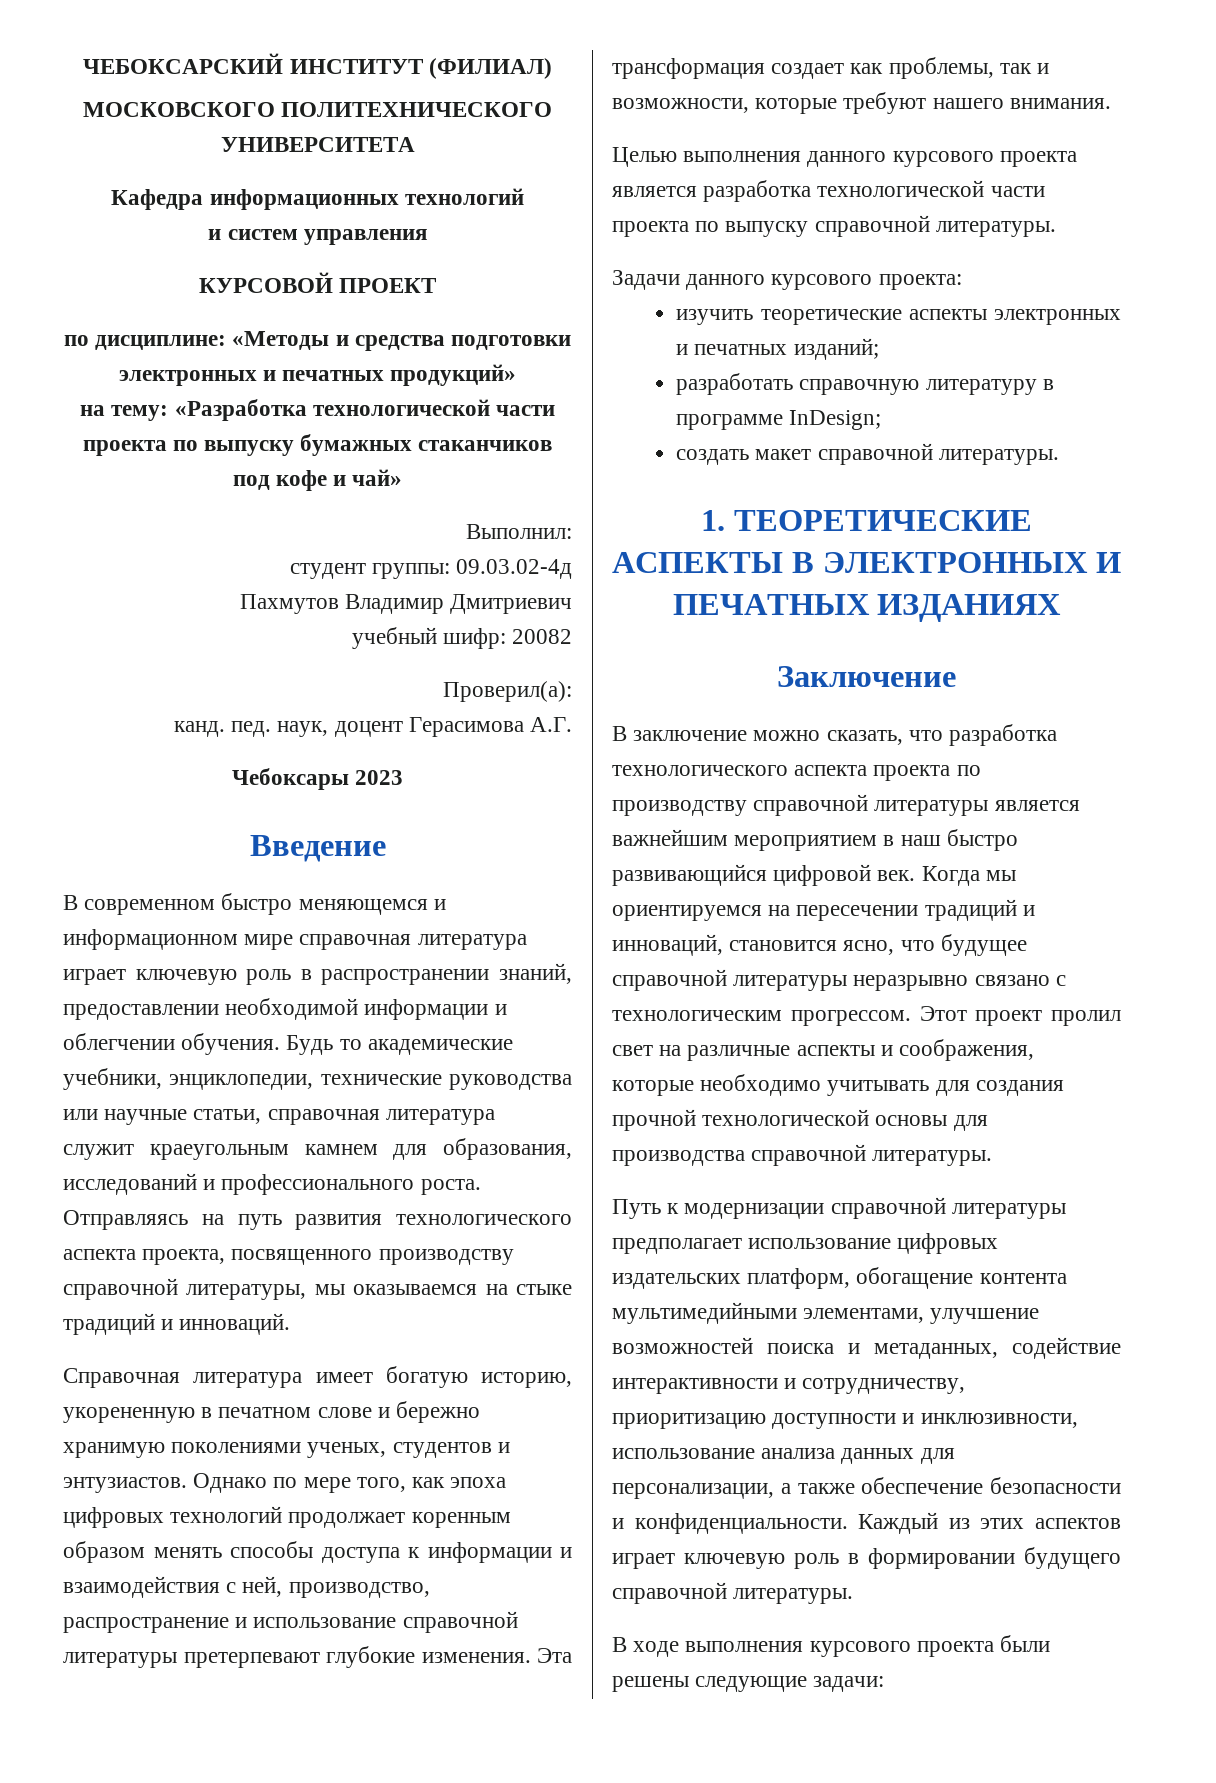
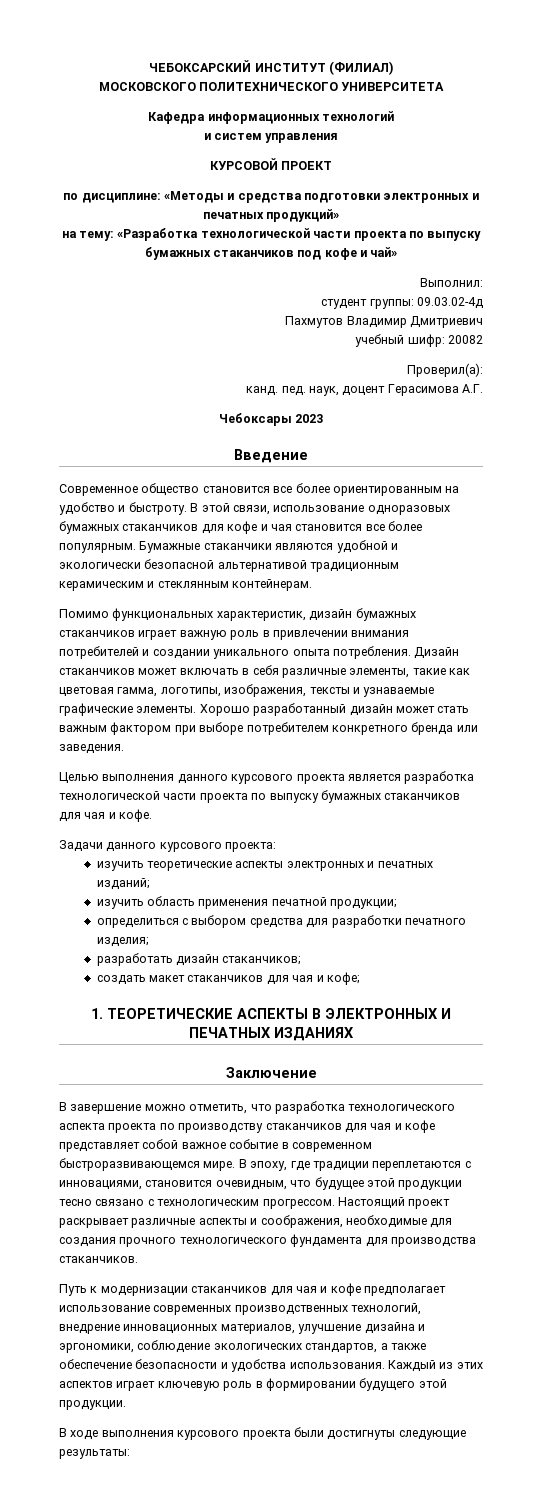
- В современном быстро меняющемся и информационном мире справочная литература играет ключевую роль в распространении знаний, предоставлении необходимой информации и облегчении обучения. Будь то академические учебники, энциклопедии, технические руководства или научные статьи, справочная литература служит краеугольным камнем для образования, исследований и профессионального роста. Отправляясь на путь развития технологического аспекта проекта, посвященного производству справочной литературы, мы оказываемся на стыке традиций и инноваций.
- Справочная литература имеет богатую историю, укорененную в печатном слове и бережно хранимую поколениями ученых, студентов и энтузиастов. Однако по мере того, как эпоха цифровых технологий продолжает коренным образом менять способы доступа к информации и взаимодействия с ней, производство, распространение и использование справочной литературы претерпевают глубокие изменения. Эта трансформация создает как проблемы, так и возможности, которые требуют нашего внимания.
+ Современное общество становится все более ориентированным на удобство и быстроту. В этой связи, использование одноразовых бумажных стаканчиков для кофе и чая становится все более популярным. Бумажные стаканчики являются удобной и экологически безопасной альтернативой традиционным керамическим и стеклянным контейнерам.
+ Помимо функциональных характеристик, дизайн бумажных стаканчиков играет важную роль в привлечении внимания потребителей и создании уникального опыта потребления. Дизайн стаканчиков может включать в себя различные элементы, такие как цветовая гамма, логотипы, изображения, тексты и узнаваемые графические элементы. Хорошо разработанный дизайн может стать важным фактором при выборе потребителем конкретного бренда или заведения.
- Целью выполнения данного курсового проекта является разработка технологической части проекта по выпуску справочной литературы.
+ Целью выполнения данного курсового проекта является разработка технологической части проекта по выпуску бумажных стаканчиков для чая и кофе.
- разработать справочную литературу в программе InDesign;
- создать макет справочной литературы.
+ изучить область применения печатной продукции;
+ определиться с выбором средства для разработки печатного изделия;
+ разработать дизайн стаканчиков;
+ создать макет стаканчиков для чая и кофе;
- В заключение можно сказать, что разработка технологического аспекта проекта по производству справочной литературы является важнейшим мероприятием в наш быстро развивающийся цифровой век. Когда мы ориентируемся на пересечении традиций и инноваций, становится ясно, что будущее справочной литературы неразрывно связано с технологическим прогрессом. Этот проект пролил свет на различные аспекты и соображения, которые необходимо учитывать для создания прочной технологической основы для производства справочной литературы.
- Путь к модернизации справочной литературы предполагает использование цифровых издательских платформ, обогащение контента мультимедийными элементами, улучшение возможностей поиска и метаданных, содействие интерактивности и сотрудничеству, приоритизацию доступности и инклюзивности, использование анализа данных для персонализации, а также обеспечение безопасности и конфиденциальности.
+ В завершение можно отметить, что разработка технологического аспекта проекта по производству стаканчиков для чая и кофе представляет собой важное событие в современном быстроразвивающемся мире. В эпоху, где традиции переплетаются с инновациями, становится очевидным, что будущее этой продукции тесно связано с технологическим прогрессом. Настоящий проект раскрывает различные аспекты и соображения, необходимые для создания прочного технологического фундамента для производства стаканчиков.
+ Путь к модернизации стаканчиков для чая и кофе предполагает использование современных производственных технологий, внедрение инновационных материалов, улучшение дизайна и эргономики, соблюдение экологических стандартов, а также обеспечение безопасности и удобства использования.
- Каждый из этих аспектов играет ключевую роль в формировании будущего справочной литературы.
+ Каждый из этих аспектов играет ключевую роль в формировании будущего этой продукции.
- В ходе выполнения курсового проекта были решены следующие задачи:
+ В ходе выполнения курсового проекта были достигнуты следующие результаты:

